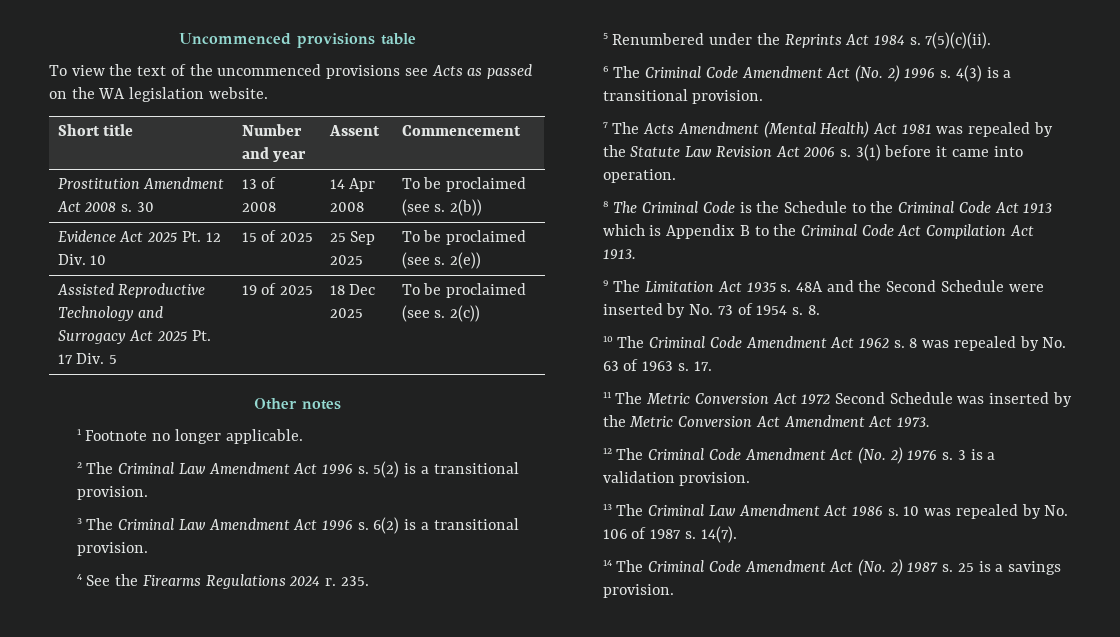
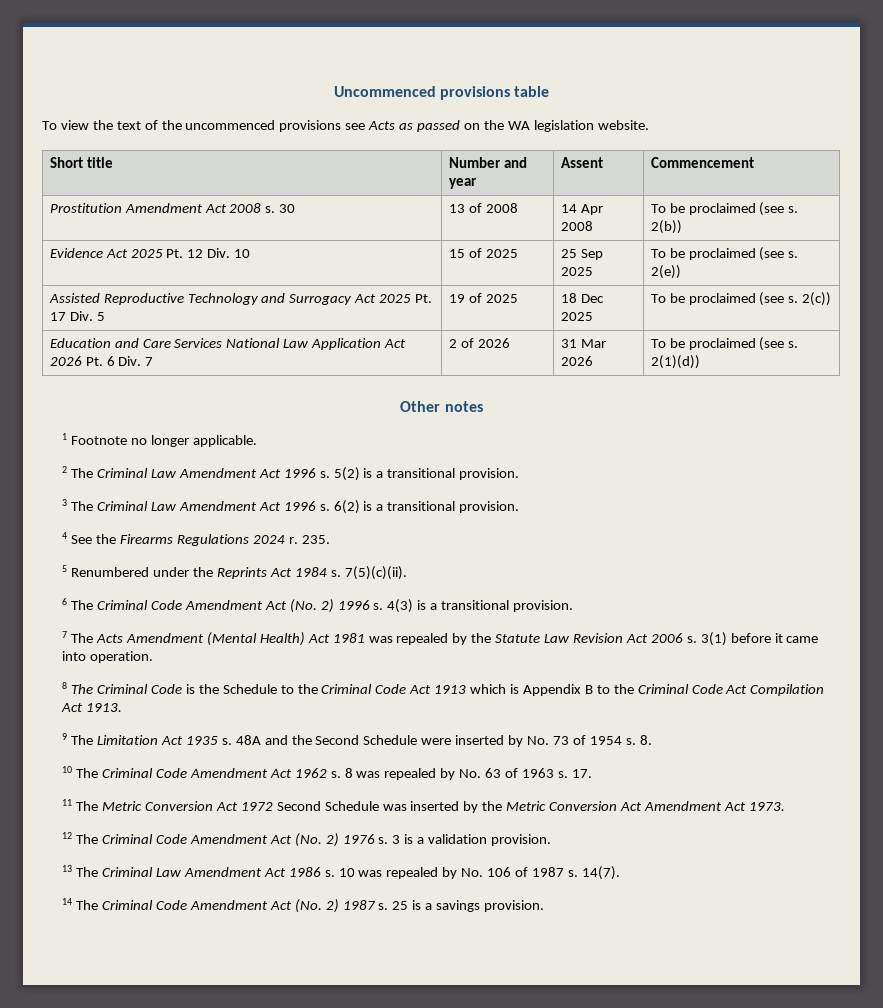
+ Education and Care Services National Law Application Act 2026 Pt. 6 Div. 7 | 2 of 2026 | 31 Mar 2026 | To be proclaimed (see s. 2(1)(d))

